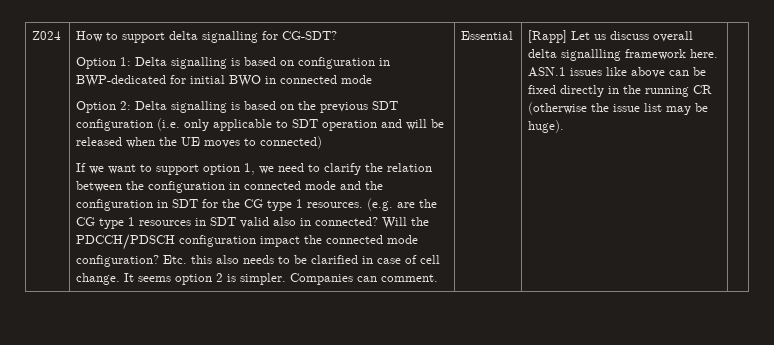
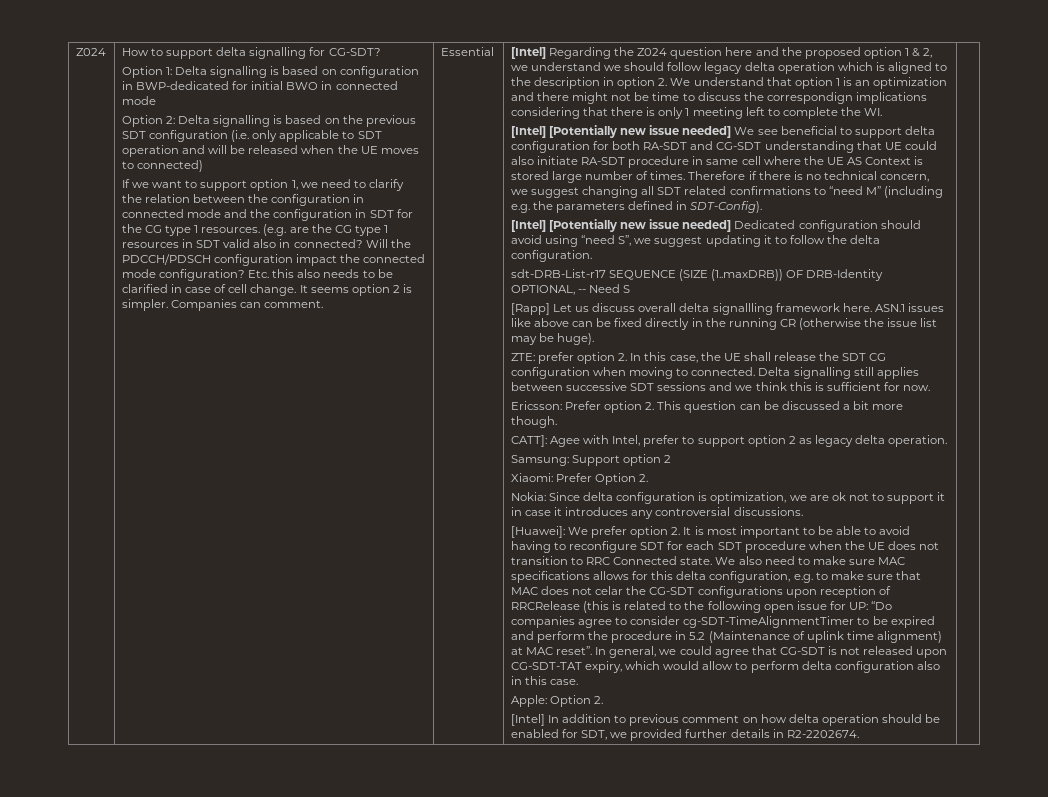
+ [Intel] Regarding the Z024 question here and the proposed option 1 & 2, we understand we should follow legacy delta operation which is aligned to the description in option 2. We understand that option 1 is an optimization and there might not be time to discuss the correspondign implications considering that there is only 1 meeting left to complete the WI.
+ [Intel] [Potentially new issue needed] We see beneficial to support delta configuration for both RA-SDT and CG-SDT understanding that UE could also initiate RA-SDT procedure in same cell where the UE AS Context is stored large number of times. Therefore if there is no technical concern, we suggest changing all SDT related confirmations to “need M” (including e.g. the parameters defined in SDT-Config).
+ [Intel] [Potentially new issue needed] Dedicated configuration should avoid using “need S”, we suggest updating it to follow the delta configuration.
+ sdt-DRB-List-r17 SEQUENCE (SIZE (1..maxDRB)) OF DRB-Identity OPTIONAL, -- Need S
+ ZTE: prefer option 2. In this case, the UE shall release the SDT CG configuration when moving to connected. Delta signalling still applies between successive SDT sessions and we think this is sufficient for now.
+ Ericsson: Prefer option 2. This question can be discussed a bit more though.
+ CATT]: Agee with Intel, prefer to support option 2 as legacy delta operation.
+ Samsung: Support option 2
+ Xiaomi: Prefer Option 2.
+ Nokia: Since delta configuration is optimization, we are ok not to support it in case it introduces any controversial discussions.
+ [Huawei]: We prefer option 2. It is most important to be able to avoid having to reconfigure SDT for each SDT procedure when the UE does not transition to RRC Connected state. We also need to make sure MAC specifications allows for this delta configuration, e.g. to make sure that MAC does not celar the CG-SDT configurations upon reception of RRCRelease (this is related to the following open issue for UP: “Do companies agree to consider cg-SDT-TimeAlignmentTimer to be expired and perform the procedure in 5.2 (Maintenance of uplink time alignment) at MAC reset”. In general, we could agree that CG-SDT is not released upon CG-SDT-TAT expiry, which would allow to perform delta configuration also in this case.
+ Apple: Option 2.
+ [Intel] In addition to previous comment on how delta operation should be enabled for SDT, we provided further details in R2-2202674.

